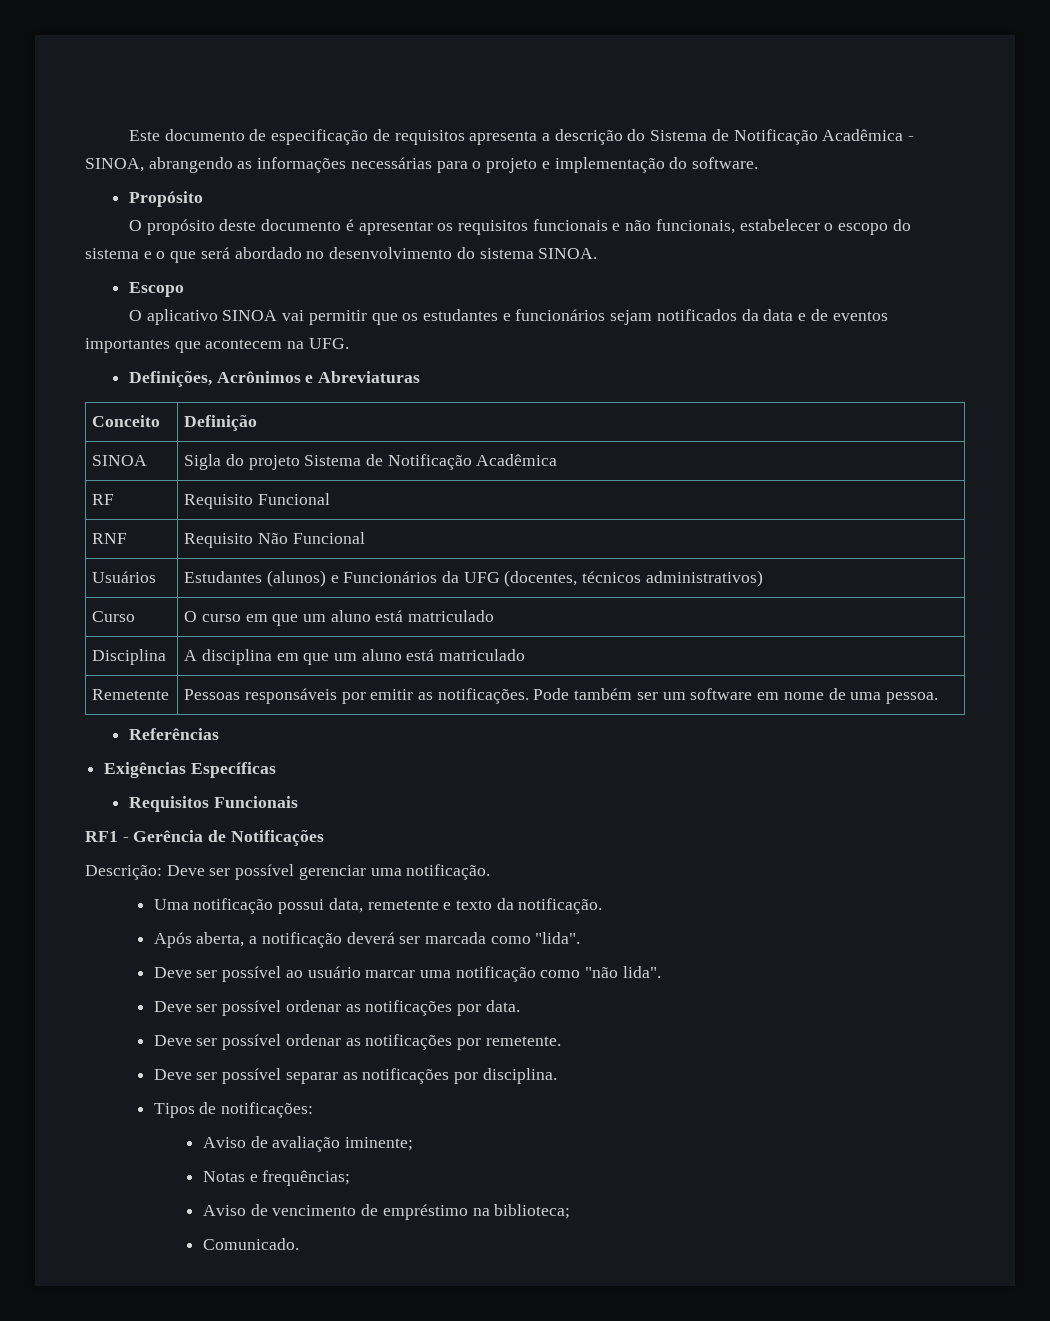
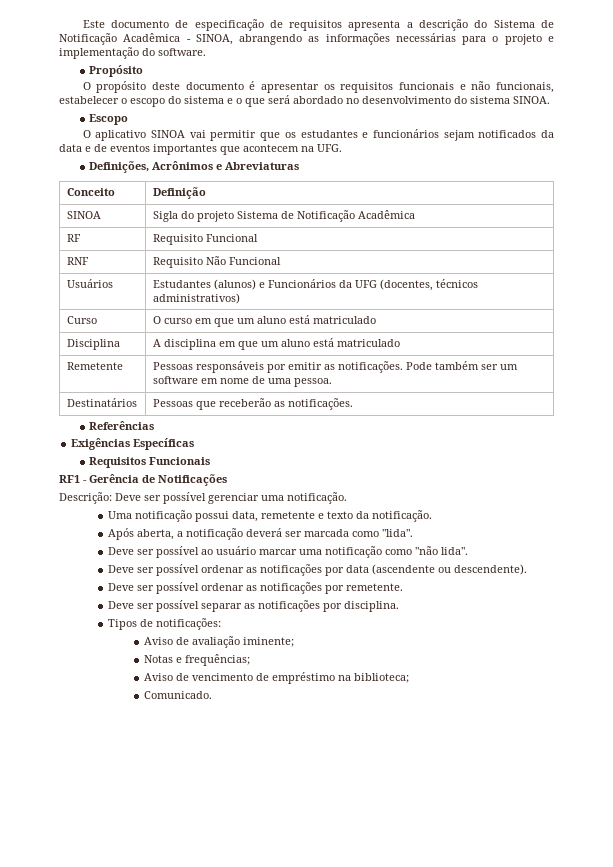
+ Destinatários | Pessoas que receberão as notificações.
- Deve ser possível ordenar as notificações por data.
+ Deve ser possível ordenar as notificações por data (ascendente ou descendente).

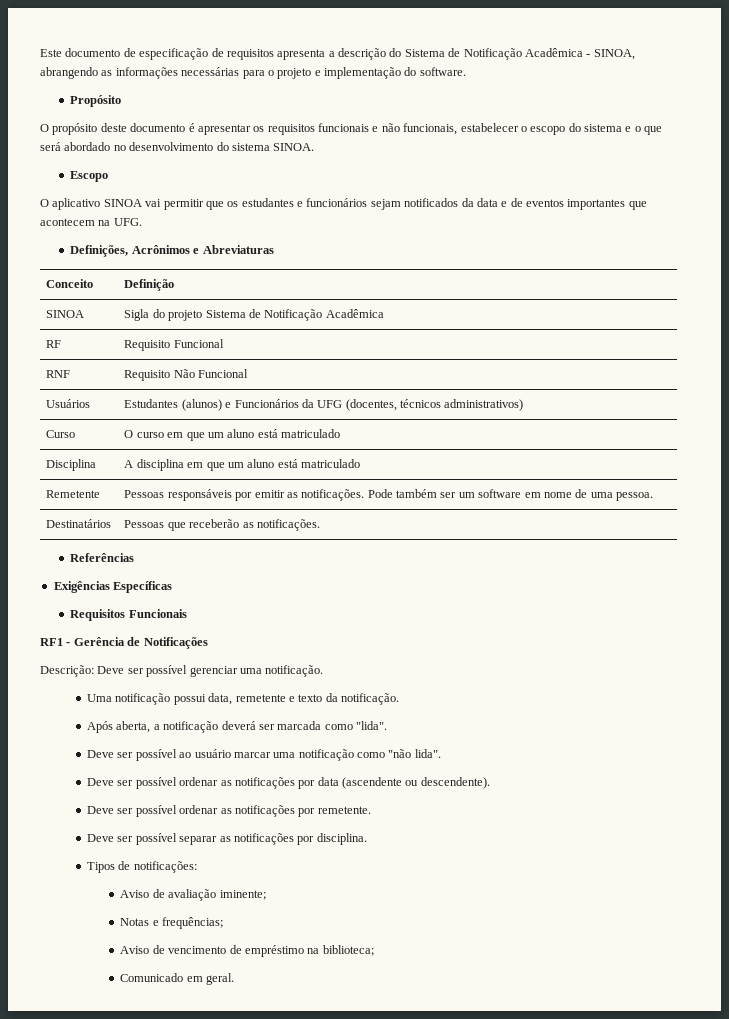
- Comunicado.
+ Comunicado em geral.

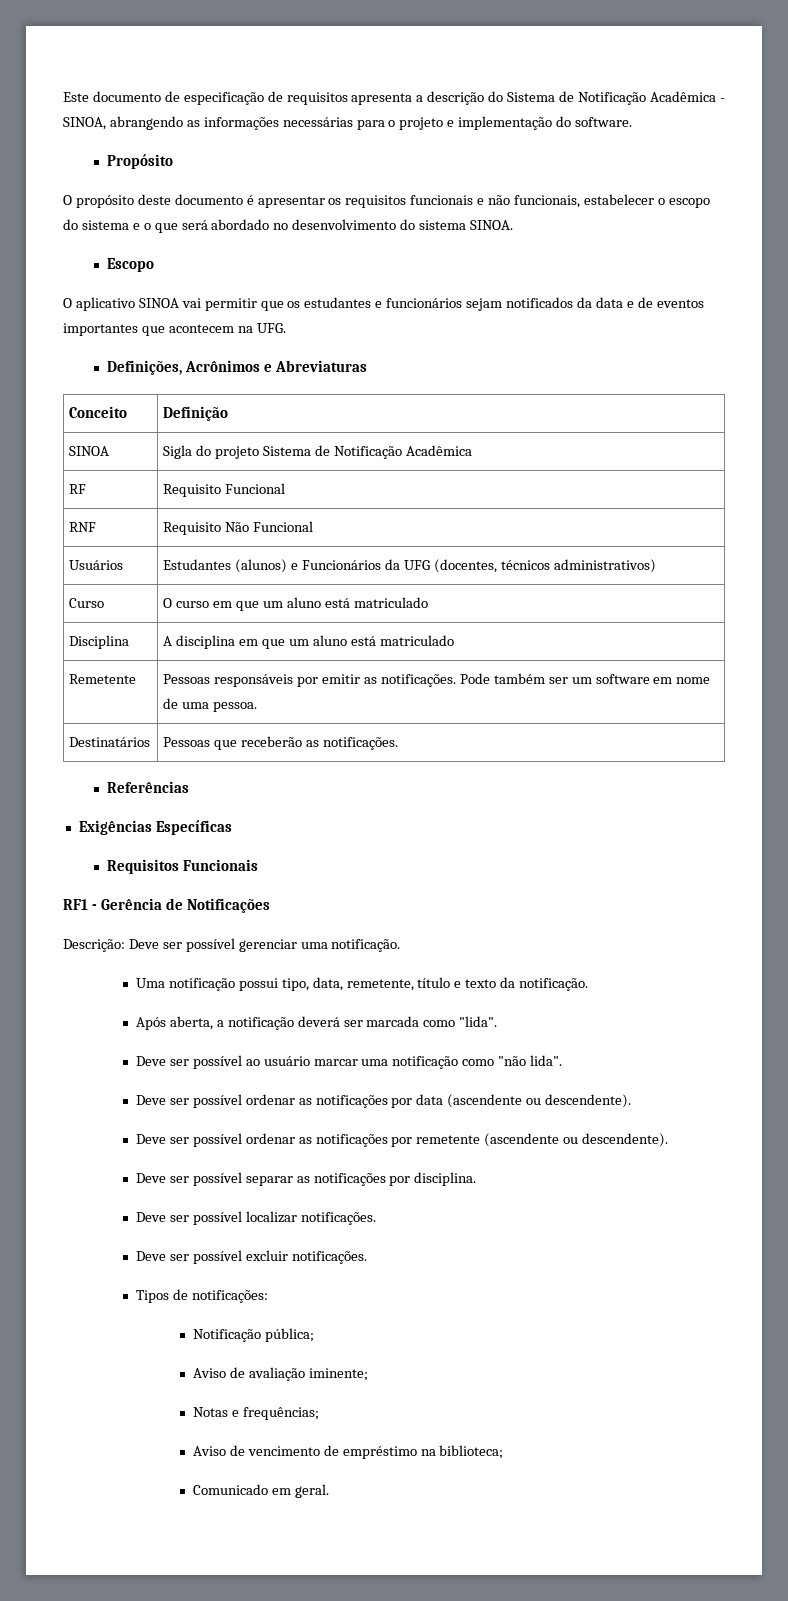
- Uma notificação possui data, remetente e texto da notificação.
+ Uma notificação possui tipo, data, remetente, título e texto da notificação.
- Deve ser possível ordenar as notificações por remetente.
+ Deve ser possível ordenar as notificações por remetente (ascendente ou descendente).
+ Deve ser possível localizar notificações.
+ Deve ser possível excluir notificações.
+ Notificação pública;

